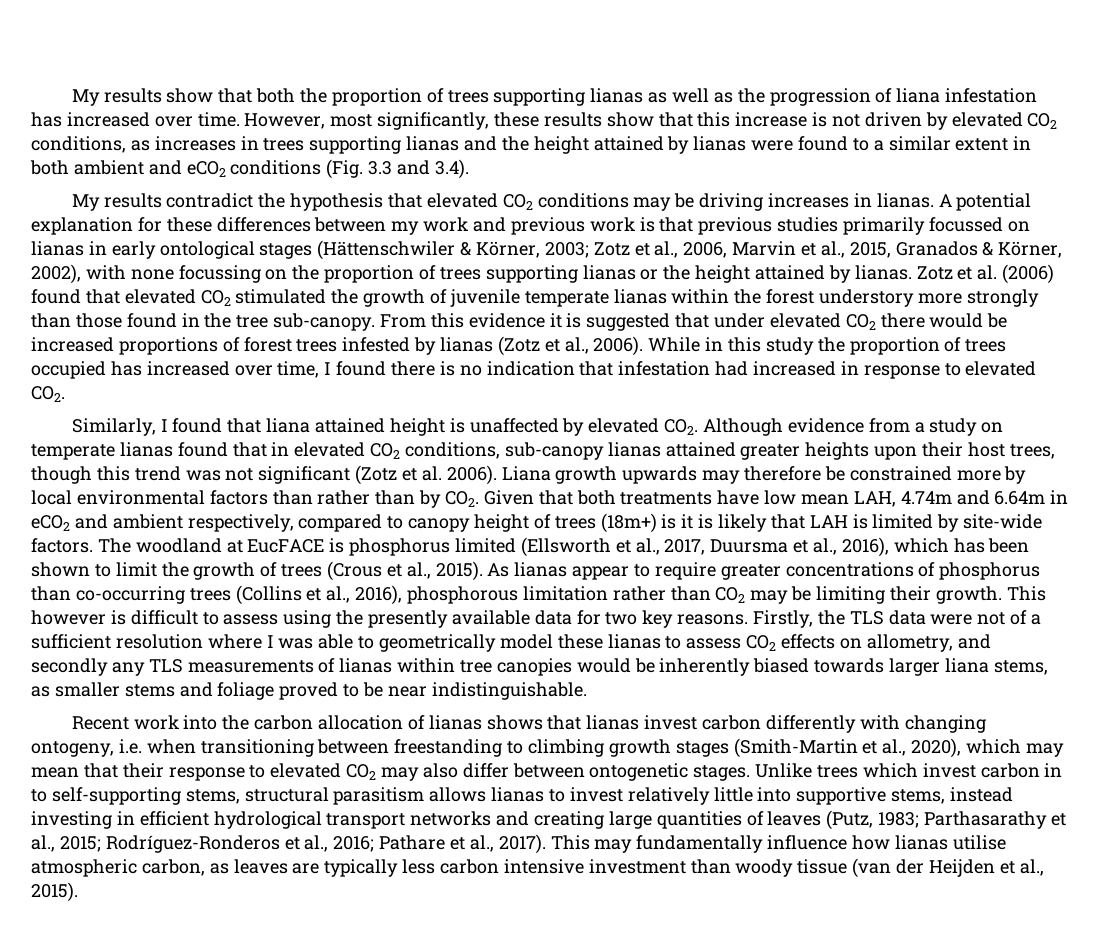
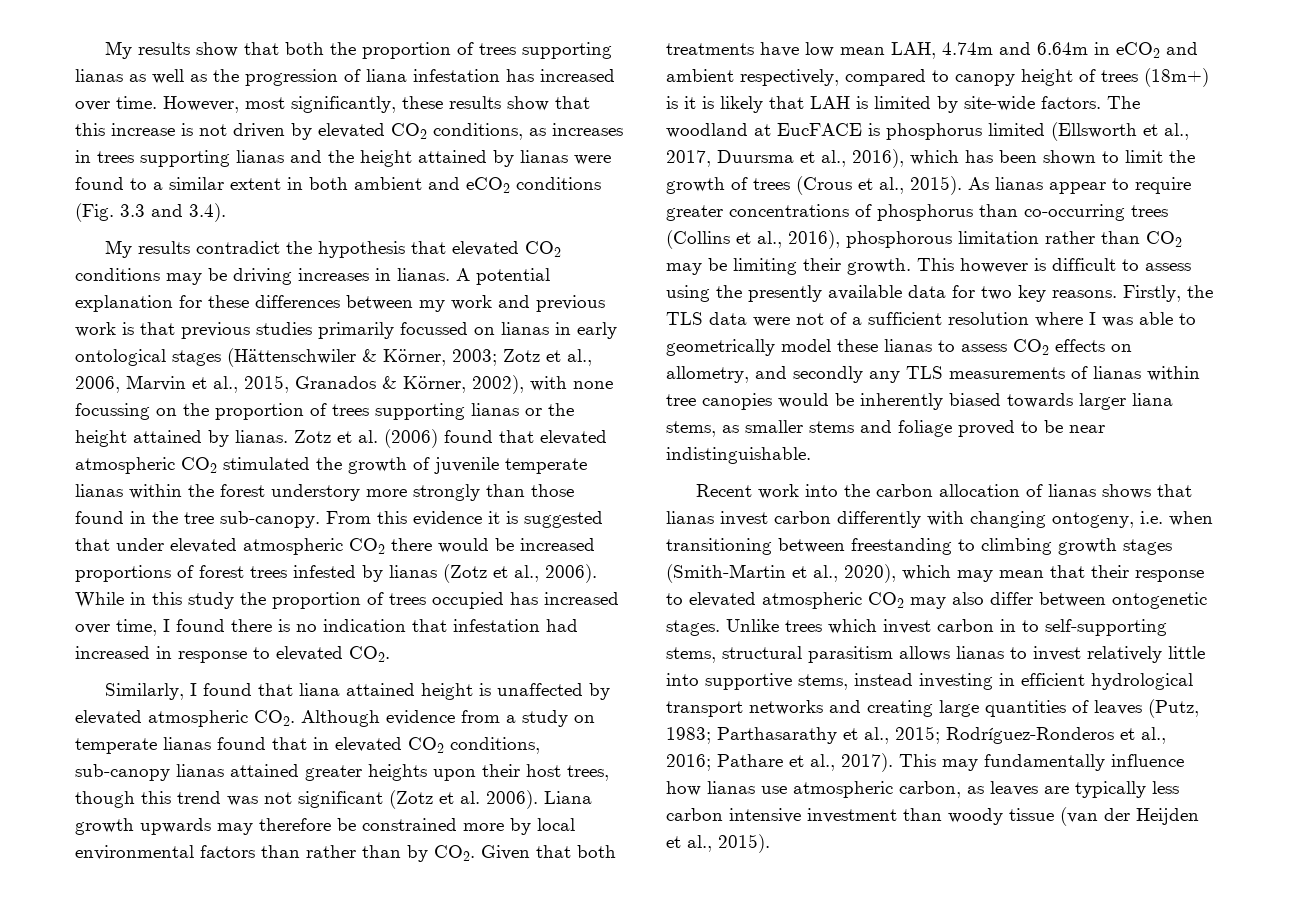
- Zotz et al. (2006) found that elevated CO2 stimulated the growth of juvenile temperate lianas within the forest understory more strongly than those found in the tree sub-canopy.
+ Zotz et al. (2006) found that elevated atmospheric CO2 stimulated the growth of juvenile temperate lianas within the forest understory more strongly than those found in the tree sub-canopy.
- From this evidence it is suggested that under elevated CO2 there would be increased proportions of forest trees infested by lianas (Zotz et al., 2006).
+ From this evidence it is suggested that under elevated atmospheric CO2 there would be increased proportions of forest trees infested by lianas (Zotz et al., 2006).
- Similarly, I found that liana attained height is unaffected by elevated CO2. Although evidence from a study on temperate lianas found that in elevated CO2 conditions, sub-canopy lianas attained greater heights upon their host trees, though this trend was not significant (Zotz et al. 2006).
+ Similarly, I found that liana attained height is unaffected by elevated atmospheric CO2. Although evidence from a study on temperate lianas found that in elevated CO2 conditions, sub-canopy lianas attained greater heights upon their host trees, though this trend was not significant (Zotz et al. 2006).
- Recent work into the carbon allocation of lianas shows that lianas invest carbon differently with changing ontogeny, i.e. when transitioning between freestanding to climbing growth stages (Smith-Martin et al., 2020), which may mean that their response to elevated CO2 may also differ between ontogenetic stages.
+ Recent work into the carbon allocation of lianas shows that lianas invest carbon differently with changing ontogeny, i.e. when transitioning between freestanding to climbing growth stages (Smith-Martin et al., 2020), which may mean that their response to elevated atmospheric CO2 may also differ between ontogenetic stages.
- This may fundamentally influence how lianas utilise atmospheric carbon, as leaves are typically less carbon intensive investment than woody tissue (van der Heijden et al., 2015).
+ This may fundamentally influence how lianas use atmospheric carbon, as leaves are typically less carbon intensive investment than woody tissue (van der Heijden et al., 2015).

